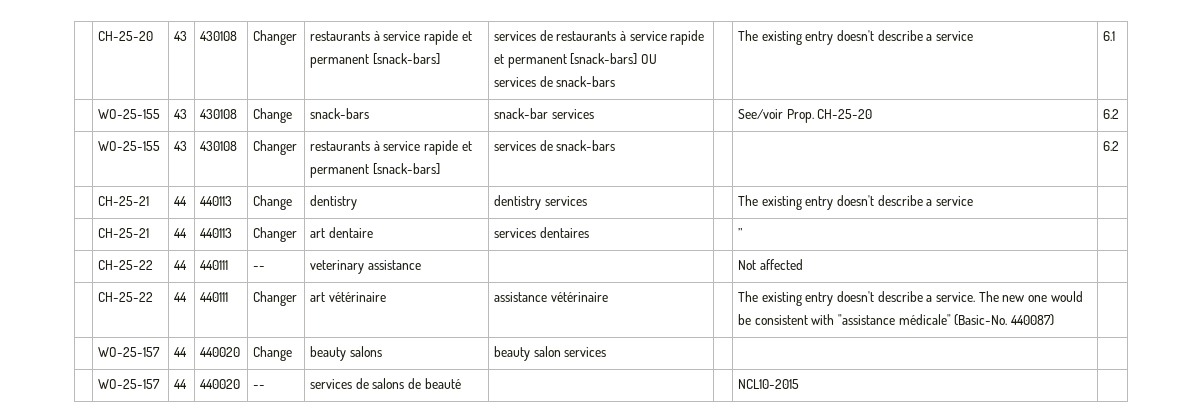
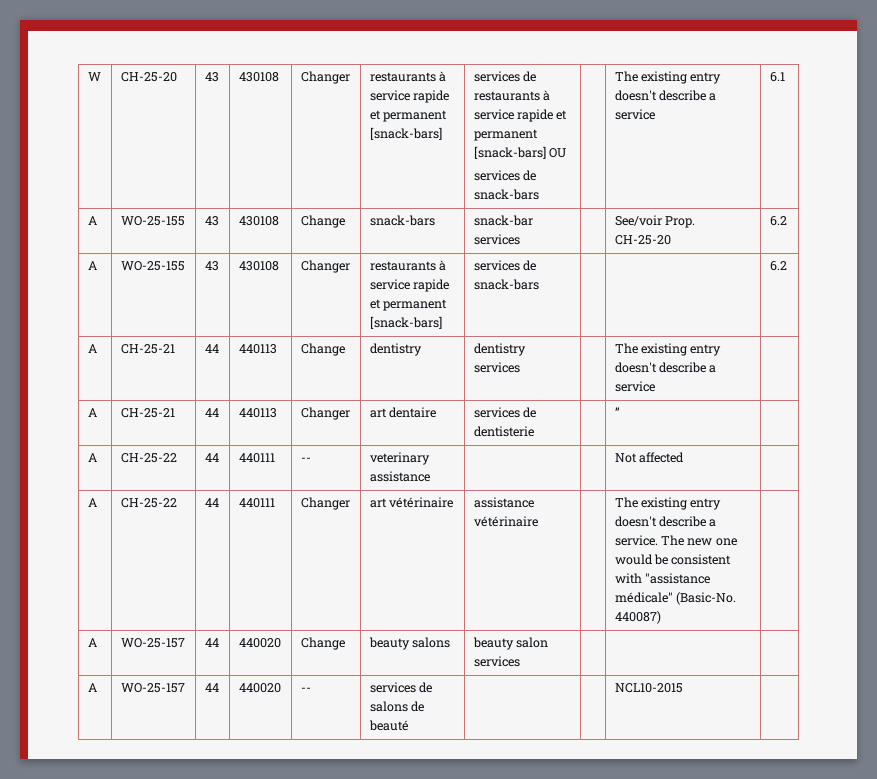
- | CH-25-20 | 43 | 430108 | Changer | restaurants à service rapide et permanent [snack-bars] | services de restaurants à service rapide et permanent [snack-bars] OU
+ W | CH-25-20 | 43 | 430108 | Changer | restaurants à service rapide et permanent [snack-bars] | services de restaurants à service rapide et permanent [snack-bars] OU
- | WO-25-155 | 43 | 430108 | Change | snack-bars | snack-bar services | | See/voir Prop. CH-25-20 | 6.2
+ A | WO-25-155 | 43 | 430108 | Change | snack-bars | snack-bar services | | See/voir Prop. CH-25-20 | 6.2
- | WO-25-155 | 43 | 430108 | Changer | restaurants à service rapide et permanent [snack-bars] | services de snack-bars | | | 6.2
+ A | WO-25-155 | 43 | 430108 | Changer | restaurants à service rapide et permanent [snack-bars] | services de snack-bars | | | 6.2
- | CH-25-21 | 44 | 440113 | Change | dentistry | dentistry services | | The existing entry doesn't describe a service |
+ A | CH-25-21 | 44 | 440113 | Change | dentistry | dentistry services | | The existing entry doesn't describe a service |
- | CH-25-21 | 44 | 440113 | Changer | art dentaire | services dentaires | | ” |
+ A | CH-25-21 | 44 | 440113 | Changer | art dentaire | services de dentisterie | | ” |
- | CH-25-22 | 44 | 440111 | -- | veterinary assistance | | | Not affected |
+ A | CH-25-22 | 44 | 440111 | -- | veterinary assistance | | | Not affected |
- | CH-25-22 | 44 | 440111 | Changer | art vétérinaire | assistance vétérinaire | | The existing entry doesn't describe a service. The new one would be consistent with "assistance médicale" (Basic-No. 440087) |
+ A | CH-25-22 | 44 | 440111 | Changer | art vétérinaire | assistance vétérinaire | | The existing entry doesn't describe a service. The new one would be consistent with "assistance médicale" (Basic-No. 440087) |
- | WO-25-157 | 44 | 440020 | Change | beauty salons | beauty salon services | | |
+ A | WO-25-157 | 44 | 440020 | Change | beauty salons | beauty salon services | | |
- | WO-25-157 | 44 | 440020 | -- | services de salons de beauté | | | NCL10-2015 |
+ A | WO-25-157 | 44 | 440020 | -- | services de salons de beauté | | | NCL10-2015 |

